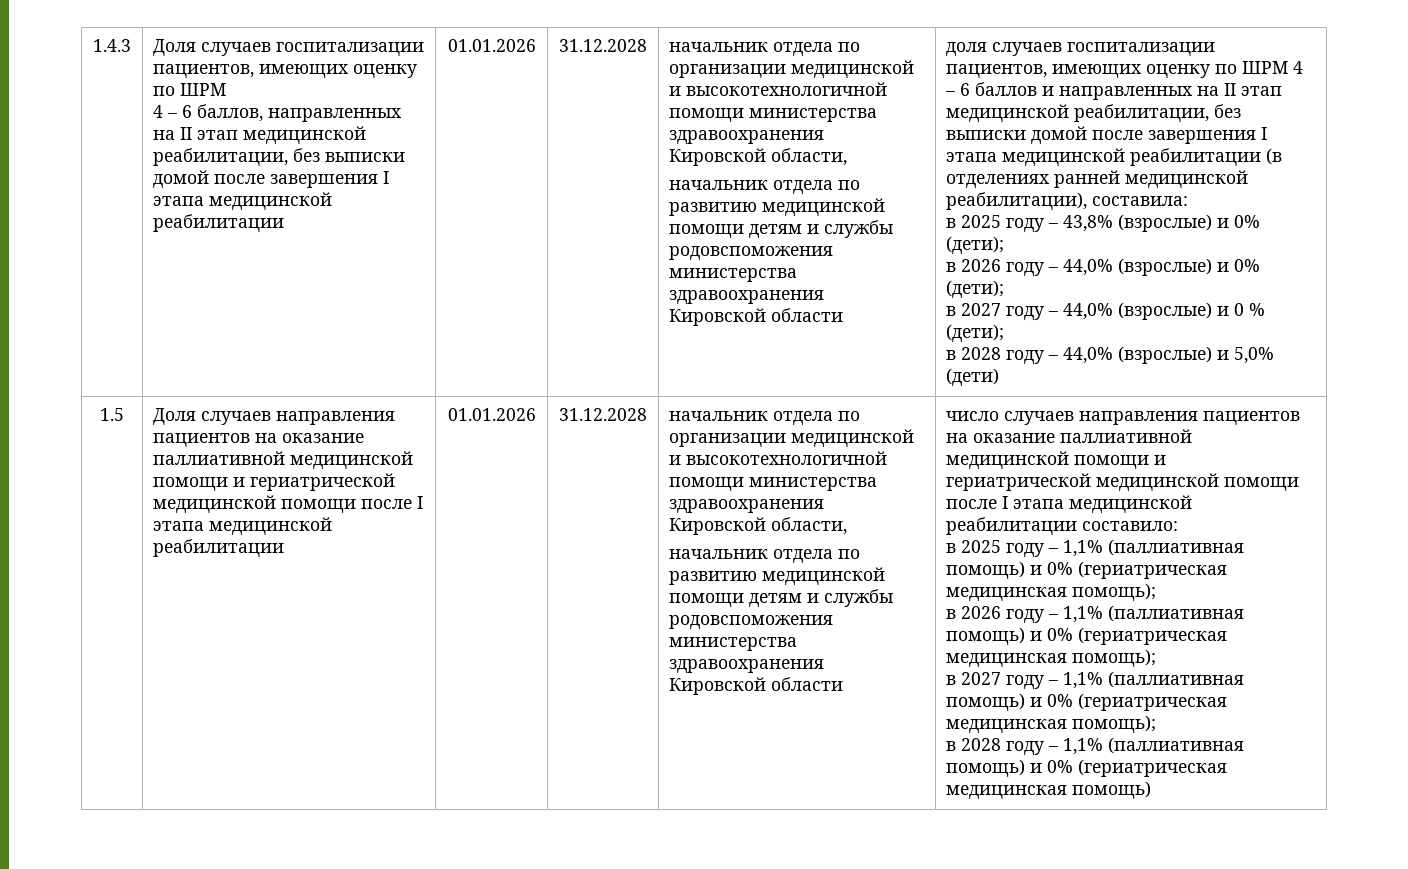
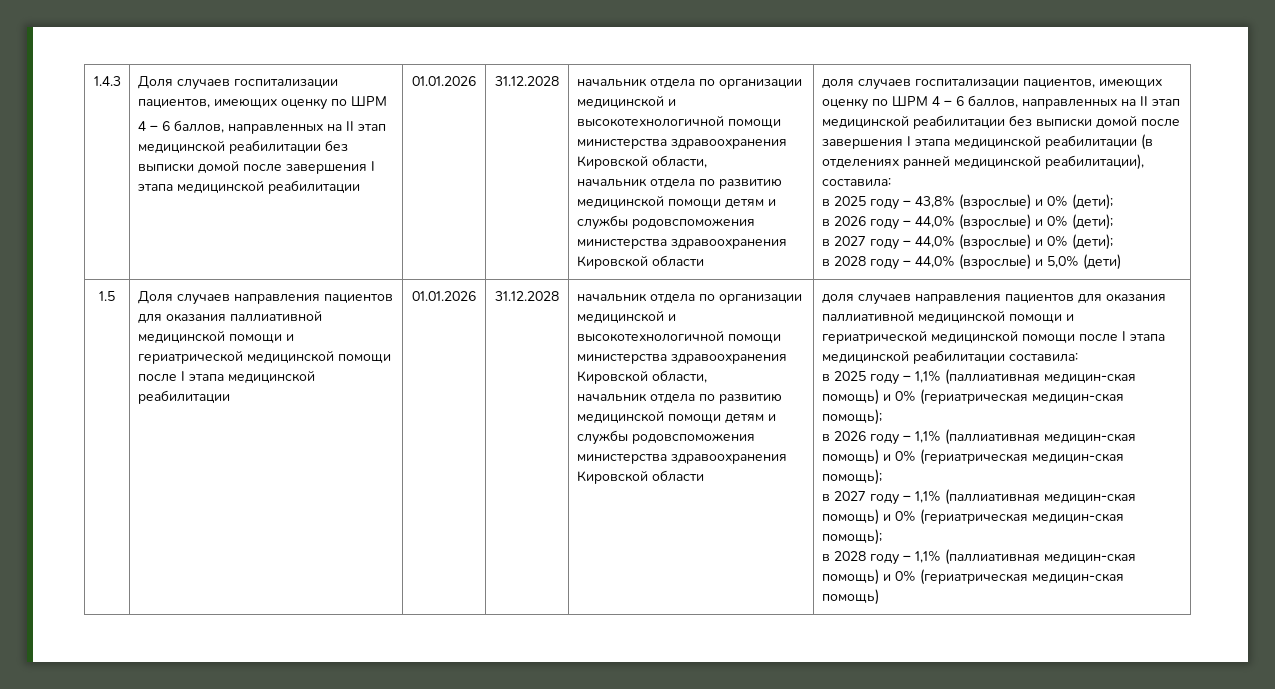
  Доля случаев госпитализации пациентов, имеющих оценку по ШРМ
- 4 – 6 баллов, направленных на II этап медицинской реабилитации, без выписки домой после завершения I этапа медицинской реабилитации
+ 4 – 6 баллов, направленных на II этап медицинской реабилитации без выписки домой после завершения I этапа медицинской реабилитации
- доля случаев госпитализации пациентов, имеющих оценку по ШРМ 4 – 6 баллов и направленных на II этап медицинской реабилитации, без выписки домой после завершения I этапа медицинской реабилитации (в отделениях ранней медицинской реабилитации), составила:
+ доля случаев госпитализации пациентов, имеющих оценку по ШРМ 4 – 6 баллов, направленных на II этап медицинской реабилитации без выписки домой после завершения I этапа медицинской реабилитации (в отделениях ранней медицинской реабилитации), составила:
- в 2027 году – 44,0% (взрослые) и 0 % (дети);
+ в 2027 году – 44,0% (взрослые) и 0% (дети);
- Доля случаев направления пациентов на оказание паллиативной медицинской помощи и гериатрической медицинской помощи после I этапа медицинской реабилитации
+ Доля случаев направления пациентов для оказания паллиативной медицинской помощи и гериатрической медицинской помощи после I этапа медицинской реабилитации
- число случаев направления пациентов на оказание паллиативной медицинской помощи и гериатрической медицинской помощи после I этапа медицинской реабилитации составило:
+ доля случаев направления пациентов для оказания паллиативной медицинской помощи и гериатрической медицинской помощи после I этапа медицинской реабилитации составила:
- в 2025 году – 1,1% (паллиативная помощь) и 0% (гериатрическая медицинская помощь);
+ в 2025 году – 1,1% (паллиативная медицин-ская помощь) и 0% (гериатрическая медицин-ская помощь);
- в 2026 году – 1,1% (паллиативная помощь) и 0% (гериатрическая медицинская помощь);
+ в 2026 году – 1,1% (паллиативная медицин-ская помощь) и 0% (гериатрическая медицин-ская помощь);
- в 2027 году – 1,1% (паллиативная помощь) и 0% (гериатрическая медицинская помощь);
+ в 2027 году – 1,1% (паллиативная медицин-ская помощь) и 0% (гериатрическая медицин-ская помощь);
- в 2028 году – 1,1% (паллиативная помощь) и 0% (гериатрическая медицинская помощь)
+ в 2028 году – 1,1% (паллиативная медицин-ская помощь) и 0% (гериатрическая медицин-ская помощь)

